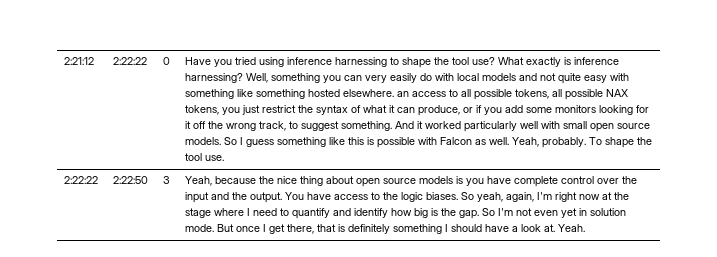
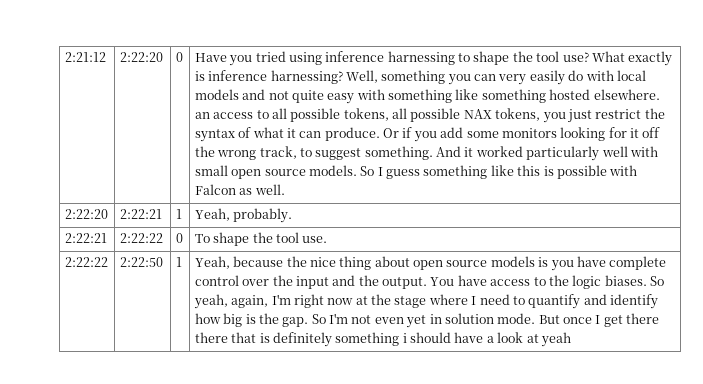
- 2:21:12 | 2:22:22
+ 2:21:12 | 2:22:20
- Well, something you can very easily do with local models and not quite easy with something like something hosted elsewhere. an access to all possible tokens, all possible NAX tokens, you just restrict the syntax of what it can produce, or if you add some monitors looking for it off the wrong track, to suggest something.
+ Well, something you can very easily do with local models and not quite easy with something like something hosted elsewhere. an access to all possible tokens, all possible NAX tokens, you just restrict the syntax of what it can produce. Or if you add some monitors looking for it off the wrong track, to suggest something.
- So I guess something like this is possible with Falcon as well. Yeah, probably. To shape the tool use.
+ So I guess something like this is possible with Falcon as well.
+ 2:22:20 | 2:22:21 | 1 | Yeah, probably.
+ 2:22:21 | 2:22:22 | 0 | To shape the tool use.
- 2:22:50 | 3
+ 2:22:50 | 1
- But once I get there, that is definitely something I should have a look at. Yeah.
+ But once I get there there that is definitely something i should have a look at yeah

